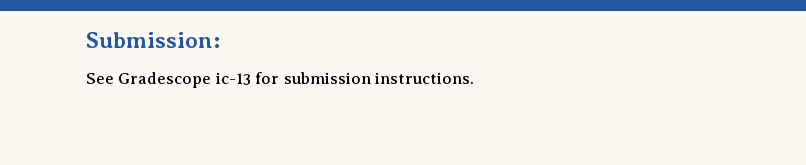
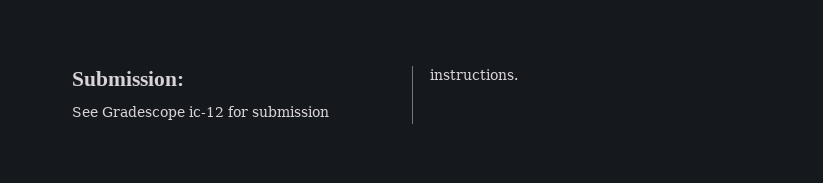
- See Gradescope ic-13 for submission instructions.
+ See Gradescope ic-12 for submission instructions.

